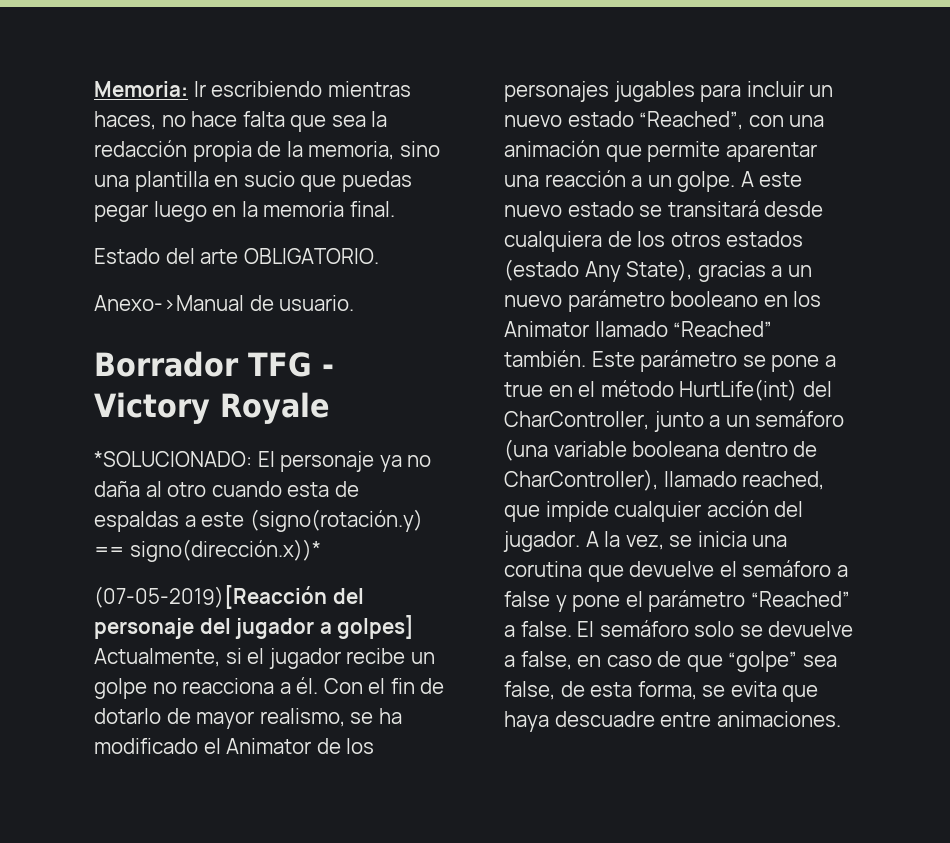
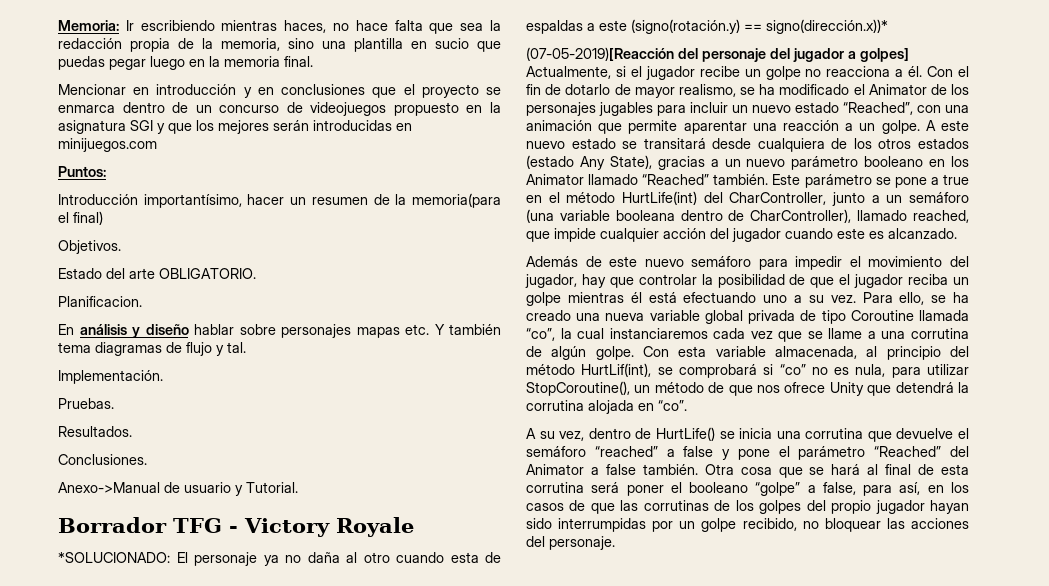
+ Mencionar en introducción y en conclusiones que el proyecto se enmarca dentro de un concurso de videojuegos propuesto en la asignatura SGI y que los mejores serán introducidas en minijuegos.com
+ Puntos:
+ Introducción importantísimo, hacer un resumen de la memoria(para el final)
+ Objetivos.
  Estado del arte OBLIGATORIO.
+ Planificacion.
+ En análisis y diseño hablar sobre personajes mapas etc. Y también tema diagramas de flujo y tal.
+ Implementación.
+ Pruebas.
+ Resultados.
+ Conclusiones.
- Anexo->Manual de usuario.
+ Anexo->Manual de usuario y Tutorial.
- Este parámetro se pone a true en el método HurtLife(int) del CharController, junto a un semáforo (una variable booleana dentro de CharController), llamado reached, que impide cualquier acción del jugador. A la vez, se inicia una corutina que devuelve el semáforo a false y pone el parámetro “Reached” a false. El semáforo solo se devuelve a false, en caso de que “golpe” sea false, de esta forma, se evita que haya descuadre entre animaciones.
+ Este parámetro se pone a true en el método HurtLife(int) del CharController, junto a un semáforo (una variable booleana dentro de CharController), llamado reached, que impide cualquier acción del jugador cuando este es alcanzado.
+ Además de este nuevo semáforo para impedir el movimiento del jugador, hay que controlar la posibilidad de que el jugador reciba un golpe mientras él está efectuando uno a su vez. Para ello, se ha creado una nueva variable global privada de tipo Coroutine llamada “co”, la cual instanciaremos cada vez que se llame a una corrutina de algún golpe. Con esta variable almacenada, al principio del método HurtLif(int), se comprobará si “co” no es nula, para utilizar StopCoroutine(), un método de que nos ofrece Unity que detendrá la corrutina alojada en “co”.
+ A su vez, dentro de HurtLife() se inicia una corrutina que devuelve el semáforo “reached” a false y pone el parámetro “Reached” del Animator a false también. Otra cosa que se hará al final de esta corrutina será poner el booleano “golpe” a false, para así, en los casos de que las corrutinas de los golpes del propio jugador hayan sido interrumpidas por un golpe recibido, no bloquear las acciones del personaje.

